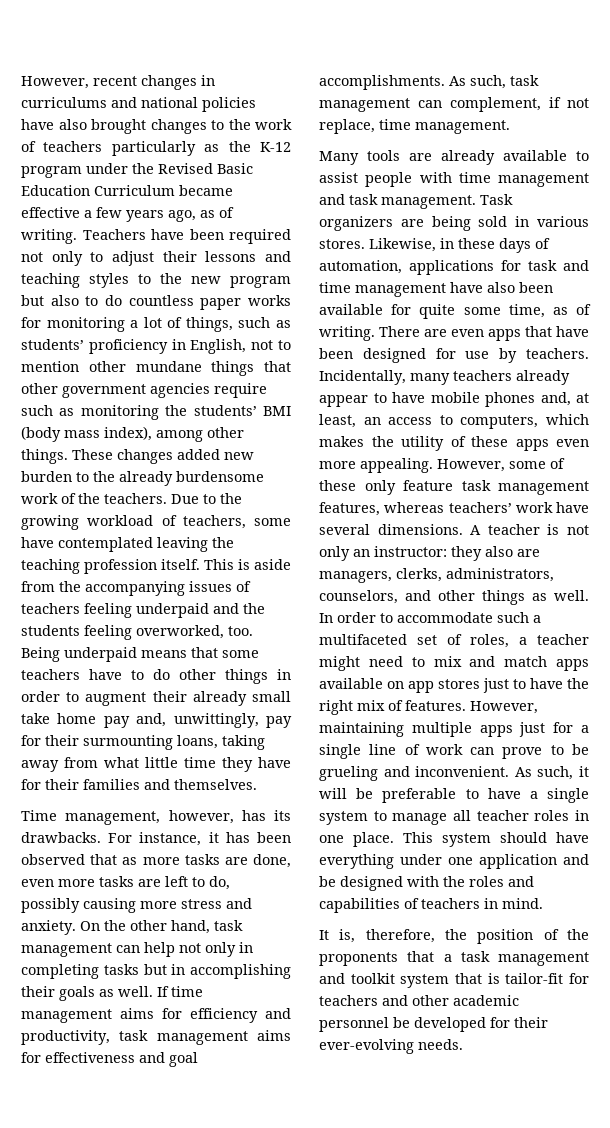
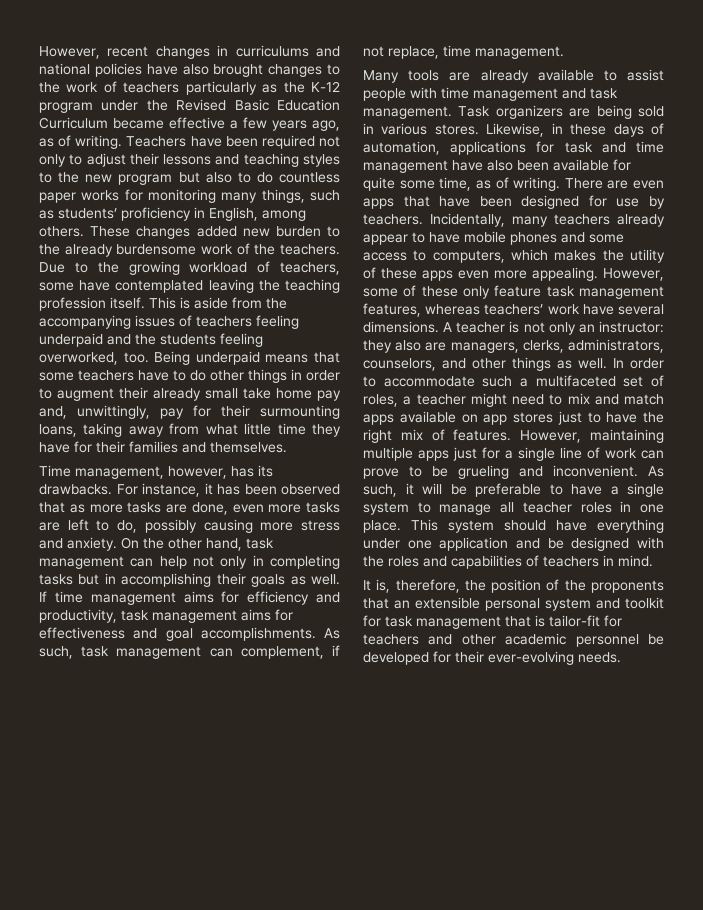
- Teachers have been required not only to adjust their lessons and teaching styles to the new program but also to do countless paper works for monitoring a lot of things, such as students’ proficiency in English, not to mention other mundane things that other government agencies require such as monitoring the students’ BMI (body mass index), among other things.
+ Teachers have been required not only to adjust their lessons and teaching styles to the new program but also to do countless paper works for monitoring many things, such as students’ proficiency in English, among others.
- Incidentally, many teachers already appear to have mobile phones and, at least, an access to computers, which makes the utility of these apps even more appealing.
+ Incidentally, many teachers already appear to have mobile phones and some access to computers, which makes the utility of these apps even more appealing.
- It is, therefore, the position of the proponents that a task management and toolkit system that is tailor-fit for teachers and other academic personnel be developed for their ever-evolving needs.
+ It is, therefore, the position of the proponents that an extensible personal system and toolkit for task management that is tailor-fit for teachers and other academic personnel be developed for their ever-evolving needs.

